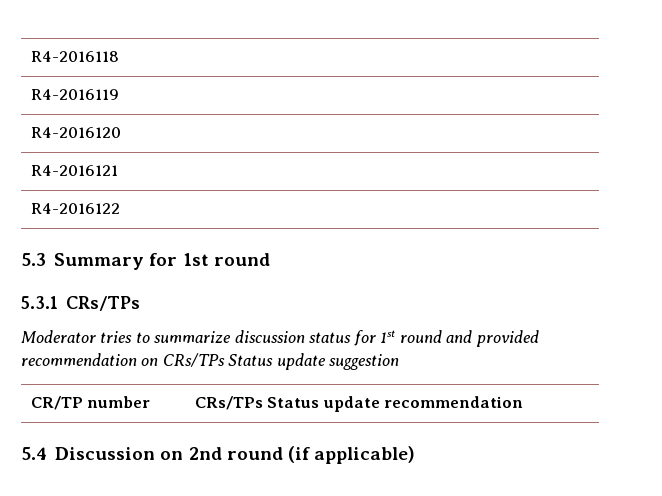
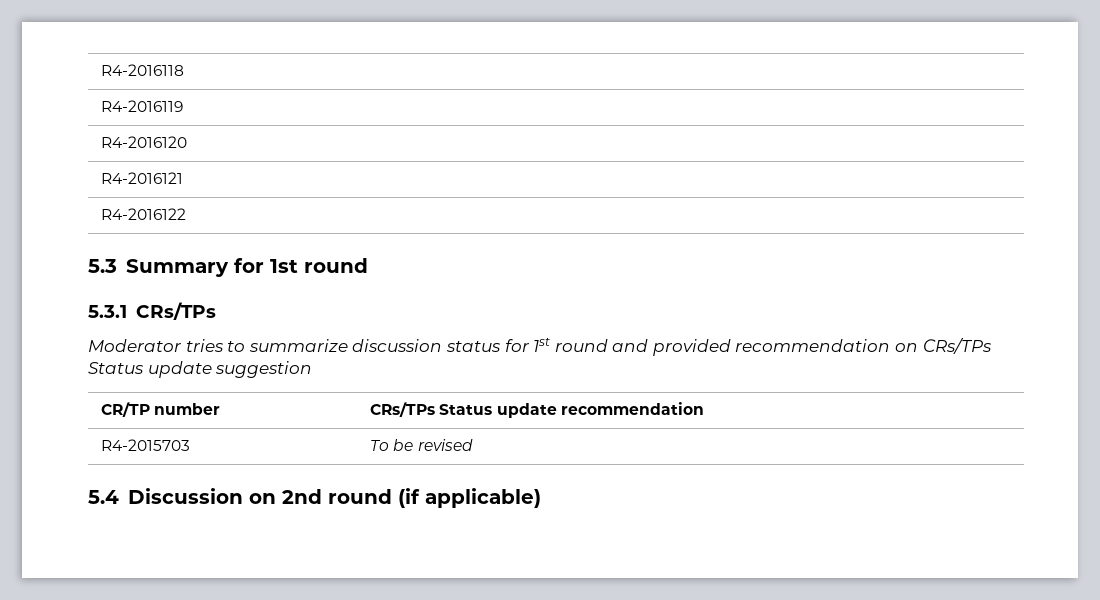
+ R4-2015703 | To be revised

